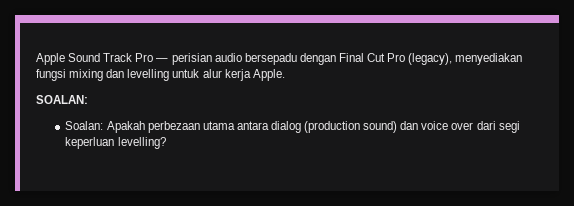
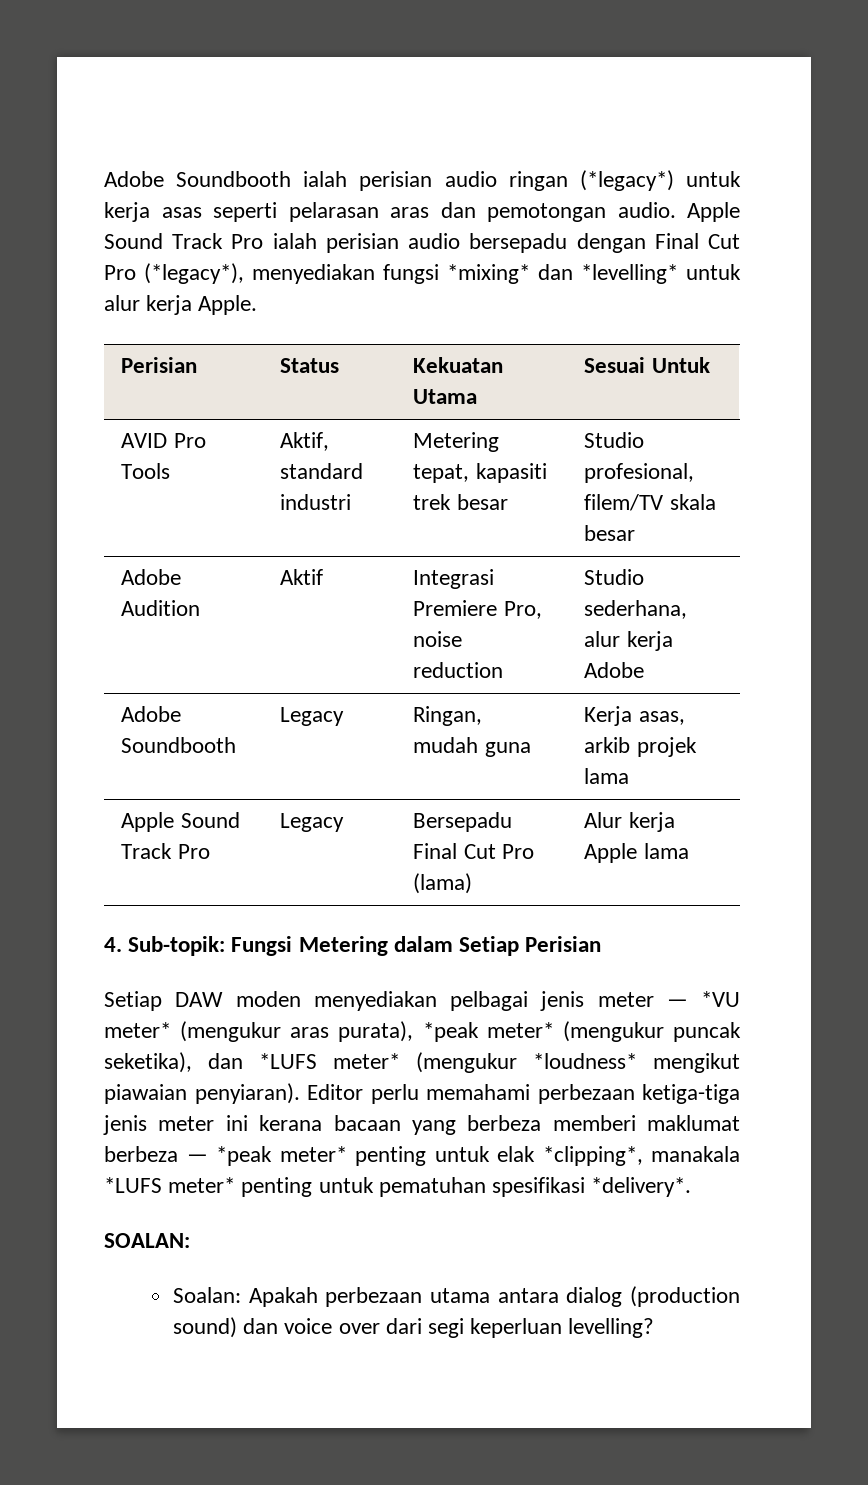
- Apple Sound Track Pro — perisian audio bersepadu dengan Final Cut Pro (legacy), menyediakan fungsi mixing dan levelling untuk alur kerja Apple.
+ Adobe Soundbooth ialah perisian audio ringan (*legacy*) untuk kerja asas seperti pelarasan aras dan pemotongan audio. Apple Sound Track Pro ialah perisian audio bersepadu dengan Final Cut Pro (*legacy*), menyediakan fungsi *mixing* dan *levelling* untuk alur kerja Apple.
+ Perisian | Status | Kekuatan Utama | Sesuai Untuk
+ AVID Pro Tools | Aktif, standard industri | Metering tepat, kapasiti trek besar | Studio profesional, filem/TV skala besar
+ Adobe Audition | Aktif | Integrasi Premiere Pro, noise reduction | Studio sederhana, alur kerja Adobe
+ Adobe Soundbooth | Legacy | Ringan, mudah guna | Kerja asas, arkib projek lama
+ Apple Sound Track Pro | Legacy | Bersepadu Final Cut Pro (lama) | Alur kerja Apple lama
+ 4. Sub-topik: Fungsi Metering dalam Setiap Perisian
+ Setiap DAW moden menyediakan pelbagai jenis meter — *VU meter* (mengukur aras purata), *peak meter* (mengukur puncak seketika), dan *LUFS meter* (mengukur *loudness* mengikut piawaian penyiaran). Editor perlu memahami perbezaan ketiga-tiga jenis meter ini kerana bacaan yang berbeza memberi maklumat berbeza — *peak meter* penting untuk elak *clipping*, manakala *LUFS meter* penting untuk pematuhan spesifikasi *delivery*.

